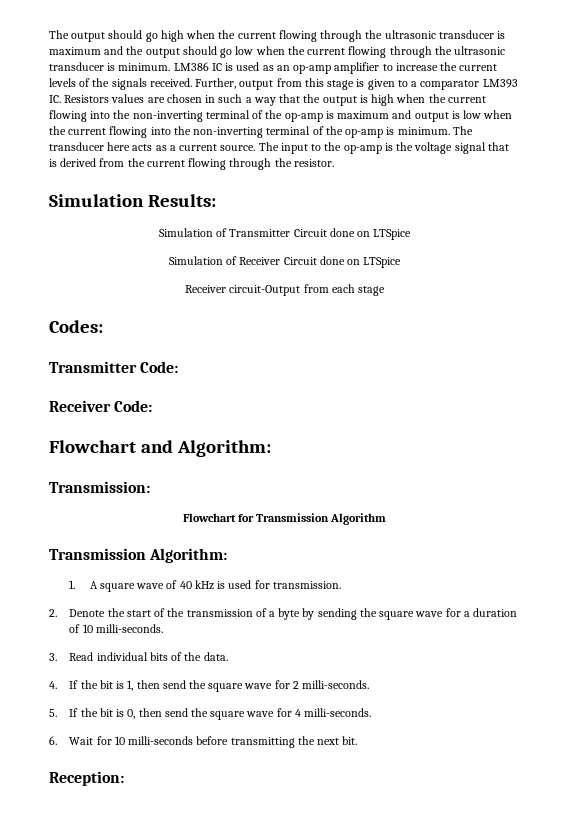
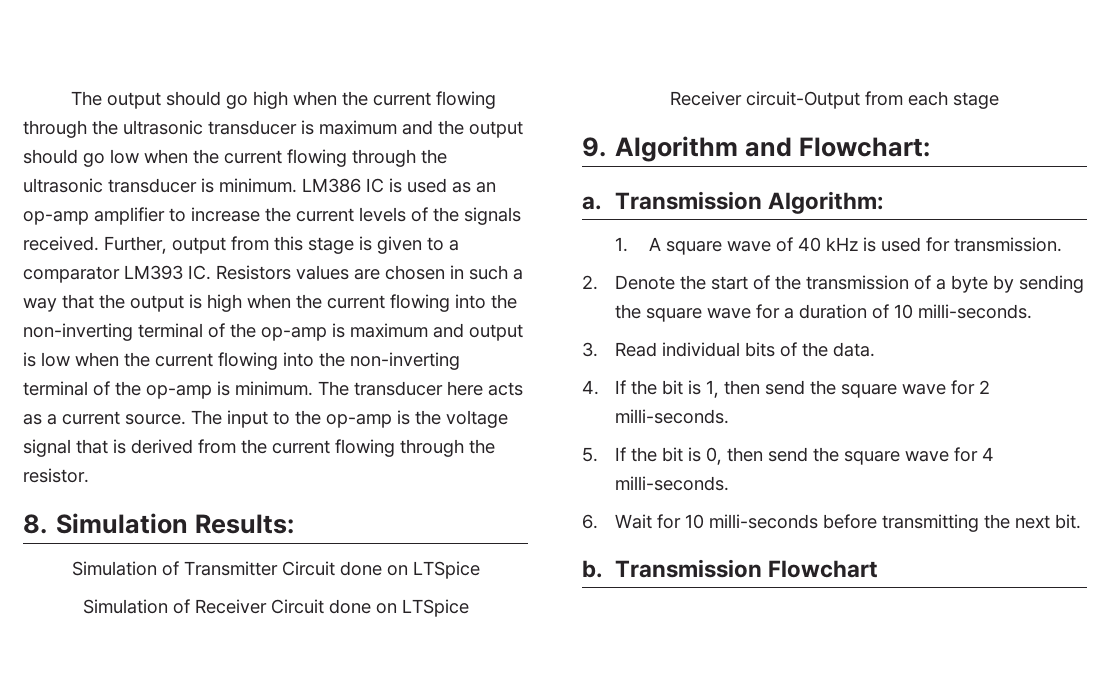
- Simulation Results:
+ 8. Simulation Results:
- Codes:
- Transmitter Code:
- Receiver Code:
- Flowchart and Algorithm:
- Transmission:
- Flowchart for Transmission Algorithm
- Transmission Algorithm:
+ 9. Algorithm and Flowchart:
+ a. Transmission Algorithm:
- Reception:
+ b. Transmission Flowchart

